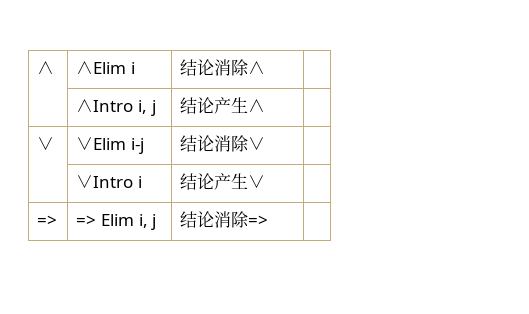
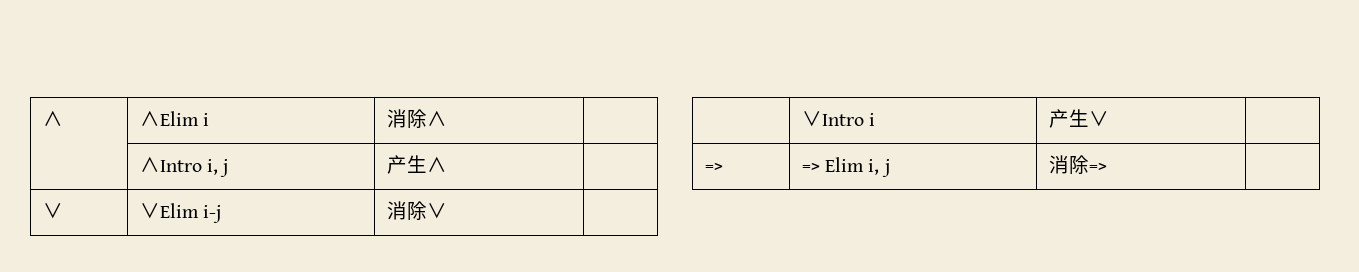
- ∧ | ∧Elim i | 结论消除∧ |
+ ∧ | ∧Elim i | 消除∧ |
- | ∧Intro i, j | 结论产生∧ |
+ | ∧Intro i, j | 产生∧ |
- ∨ | ∨Elim i-j | 结论消除∨ |
+ ∨ | ∨Elim i-j | 消除∨ |
- | ∨Intro i | 结论产生∨ |
+ | ∨Intro i | 产生∨ |
- => | => Elim i, j | 结论消除=> |
+ => | => Elim i, j | 消除=> |

